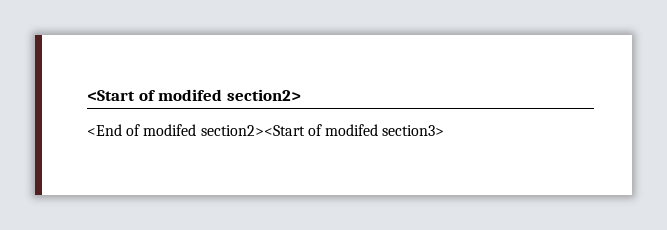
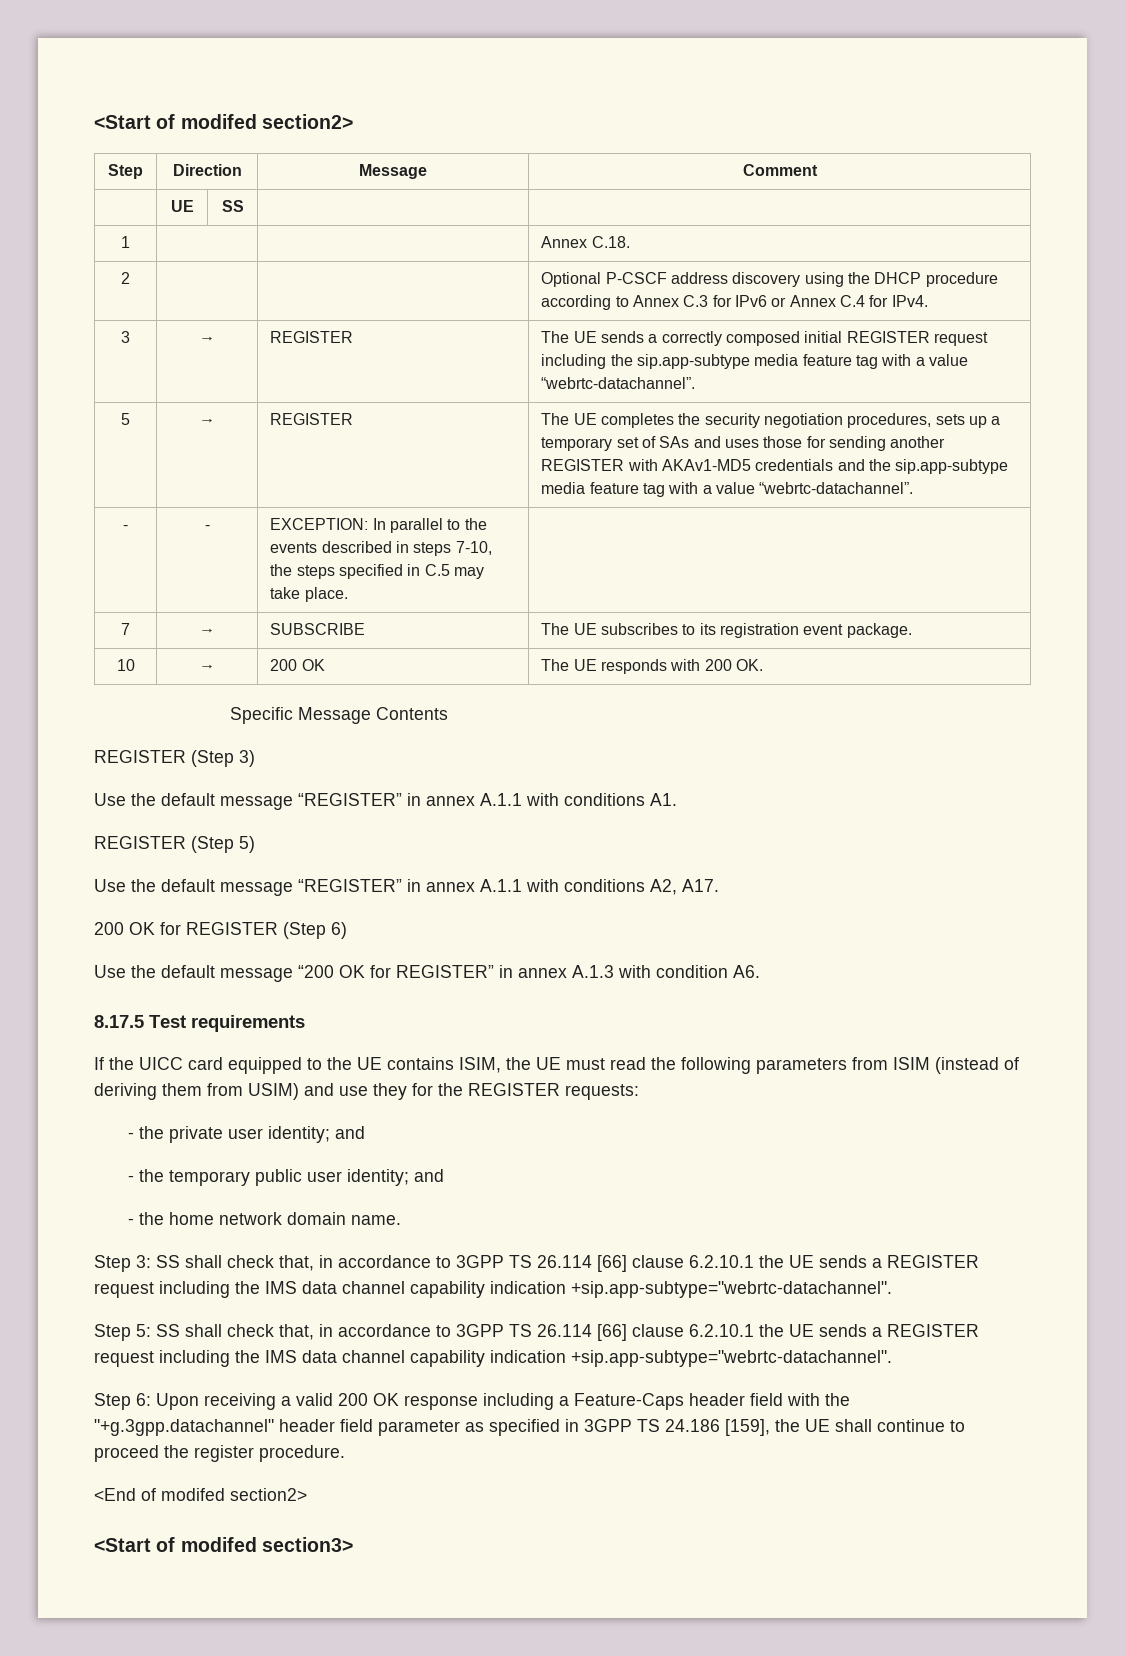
+ Step | Direction | Message | Comment
+ | UE | SS | |
+ 1 | | | Annex C.18.
+ 2 | | | Optional P-CSCF address discovery using the DHCP procedure according to Annex C.3 for IPv6 or Annex C.4 for IPv4.
+ 3 | → | REGISTER | The UE sends a correctly composed initial REGISTER request including the sip.app-subtype media feature tag with a value “webrtc-datachannel”.
+ 5 | → | REGISTER | The UE completes the security negotiation procedures, sets up a temporary set of SAs and uses those for sending another REGISTER with AKAv1-MD5 credentials and the sip.app-subtype media feature tag with a value “webrtc-datachannel”.
+ - | - | EXCEPTION: In parallel to the events described in steps 7-10, the steps specified in C.5 may take place. |
+ 7 | → | SUBSCRIBE | The UE subscribes to its registration event package.
+ 10 | → | 200 OK | The UE responds with 200 OK.
+ Specific Message Contents
+ REGISTER (Step 3)
+ Use the default message “REGISTER” in annex A.1.1 with conditions A1.
+ REGISTER (Step 5)
+ Use the default message “REGISTER” in annex A.1.1 with conditions A2, A17.
+ 200 OK for REGISTER (Step 6)
+ Use the default message “200 OK for REGISTER” in annex A.1.3 with condition A6.
+ 8.17.5 Test requirements
+ If the UICC card equipped to the UE contains ISIM, the UE must read the following parameters from ISIM (instead of deriving them from USIM) and use they for the REGISTER requests:
+ - the private user identity; and
+ - the temporary public user identity; and
+ - the home network domain name.
+ Step 3: SS shall check that, in accordance to 3GPP TS 26.114 [66] clause 6.2.10.1 the UE sends a REGISTER request including the IMS data channel capability indication +sip.app-subtype="webrtc-datachannel".
+ Step 5: SS shall check that, in accordance to 3GPP TS 26.114 [66] clause 6.2.10.1 the UE sends a REGISTER request including the IMS data channel capability indication +sip.app-subtype="webrtc-datachannel".
+ Step 6: Upon receiving a valid 200 OK response including a Feature-Caps header field with the "+g.3gpp.datachannel" header field parameter as specified in 3GPP TS 24.186 [159], the UE shall continue to proceed the register procedure.
- <End of modifed section2><Start of modifed section3>
+ <End of modifed section2>
+ <Start of modifed section3>

